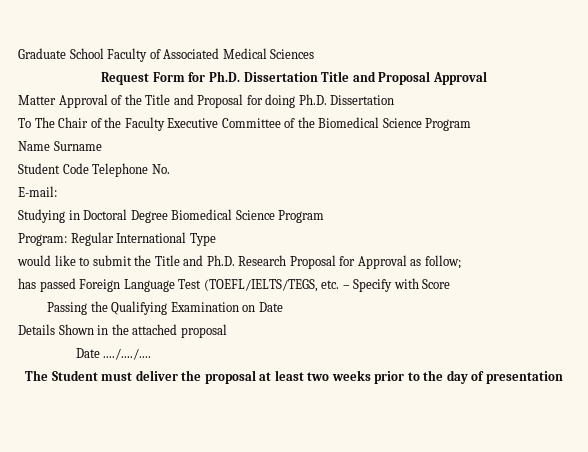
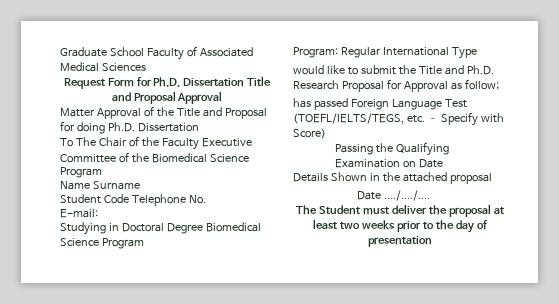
- has passed Foreign Language Test (TOEFL/IELTS/TEGS, etc. – Specify with Score
+ has passed Foreign Language Test (TOEFL/IELTS/TEGS, etc. – Specify with Score)

